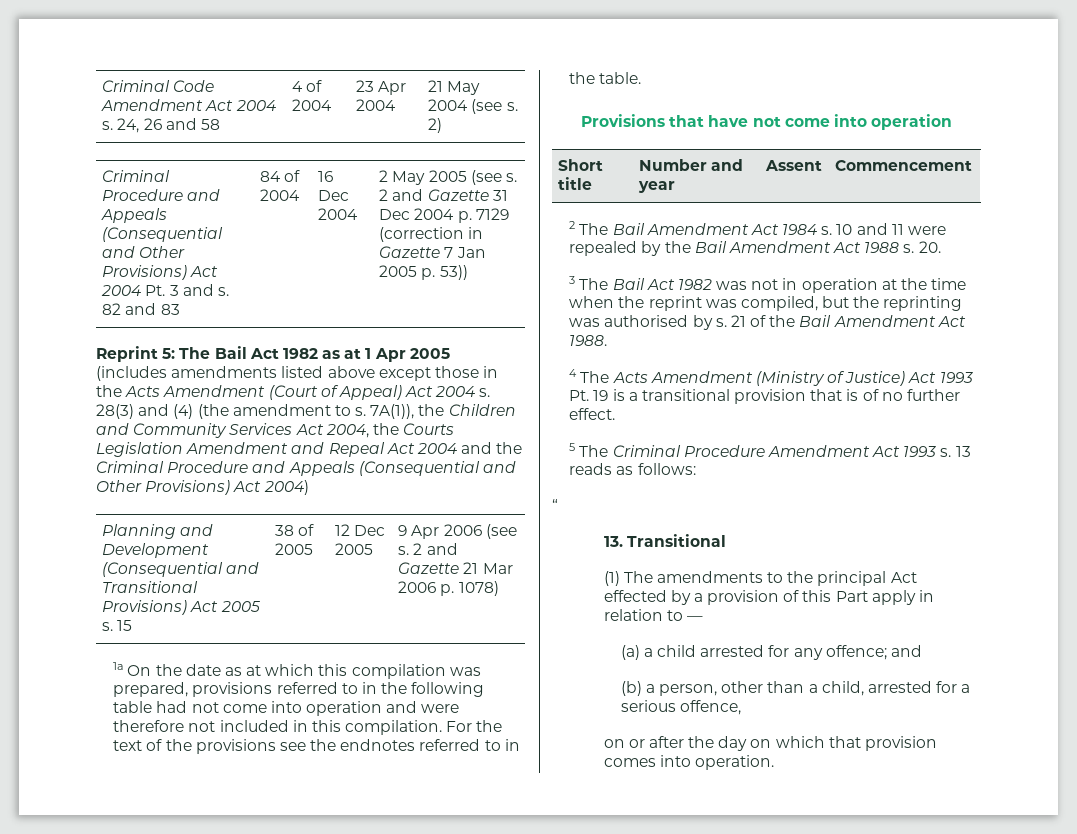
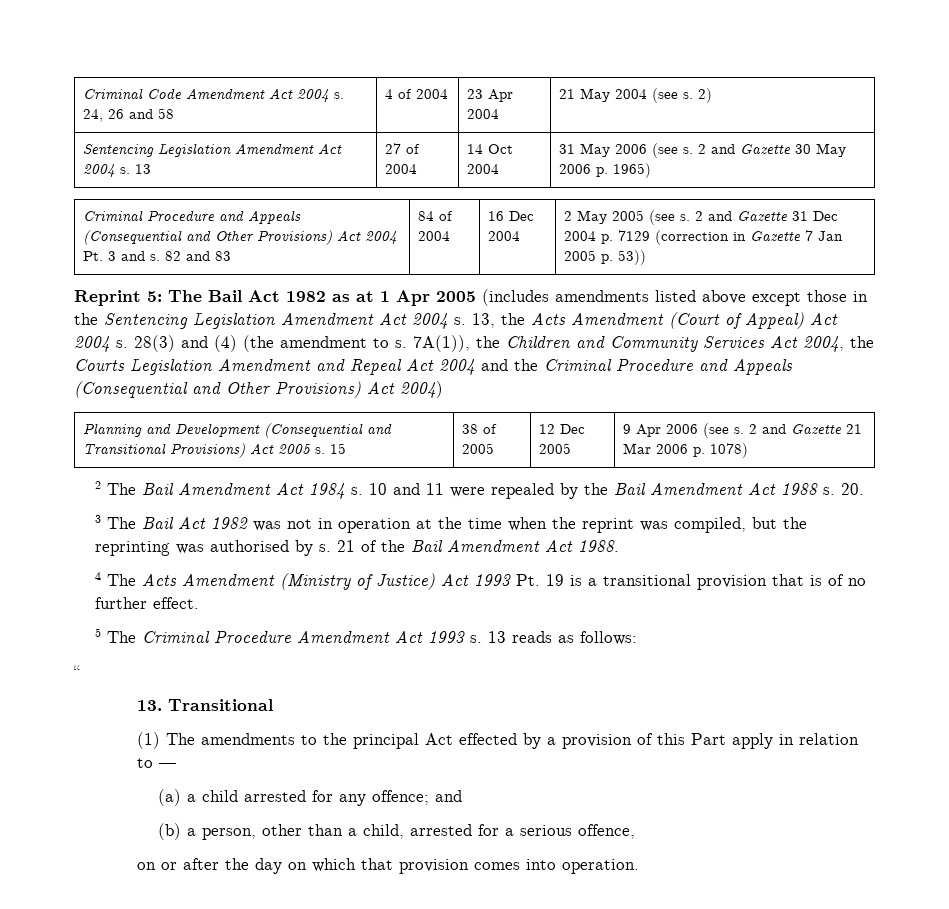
+ Sentencing Legislation Amendment Act 2004 s. 13 | 27 of 2004 | 14 Oct 2004 | 31 May 2006 (see s. 2 and Gazette 30 May 2006 p. 1965)
- Reprint 5: The Bail Act 1982 as at 1 Apr 2005 (includes amendments listed above except those in the Acts Amendment (Court of Appeal) Act 2004 s.
+ Reprint 5: The Bail Act 1982 as at 1 Apr 2005 (includes amendments listed above except those in the Sentencing Legislation Amendment Act 2004 s. 13, the Acts Amendment (Court of Appeal) Act 2004 s.
- 1a On the date as at which this compilation was prepared, provisions referred to in the following table had not come into operation and were therefore not included in this compilation. For the text of the provisions see the endnotes referred to in the table.
- Provisions that have not come into operation
- Short title | Number and year | Assent | Commencement

